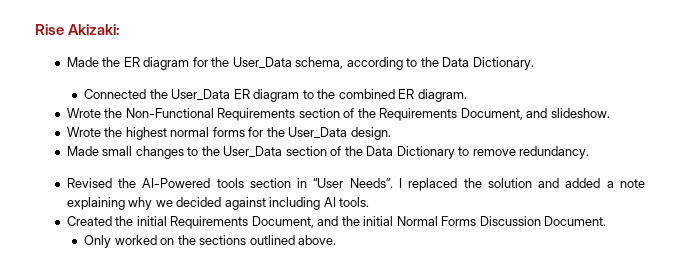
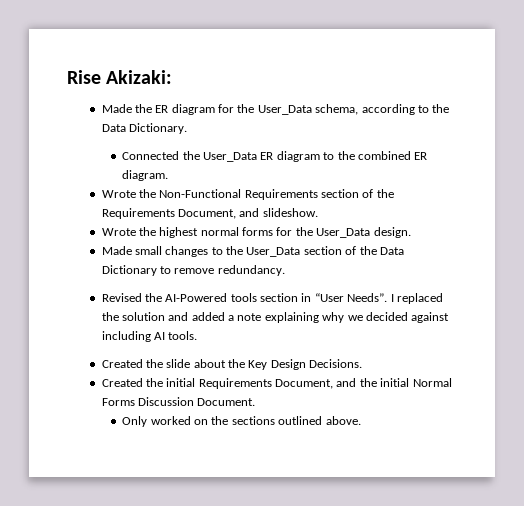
+ Created the slide about the Key Design Decisions.

